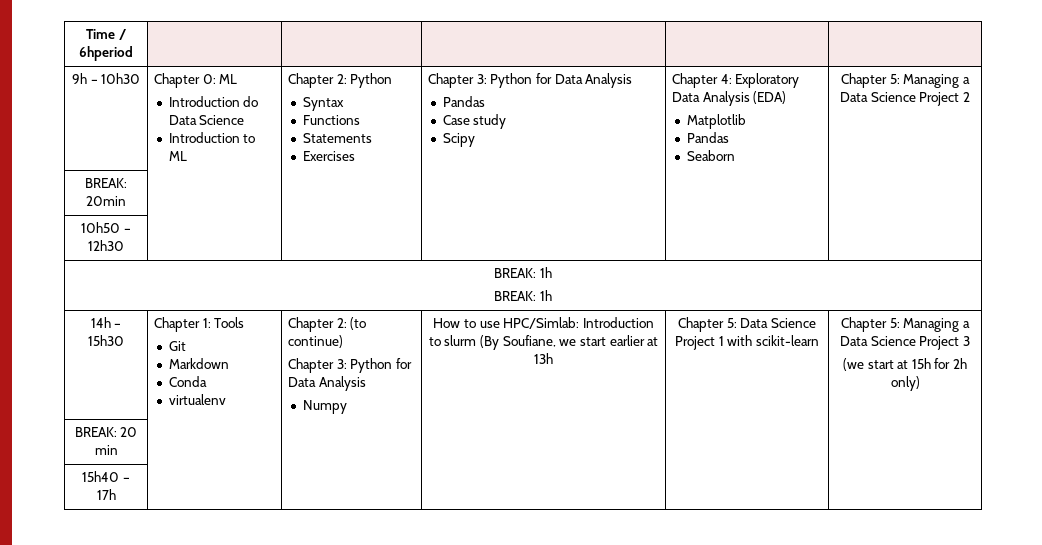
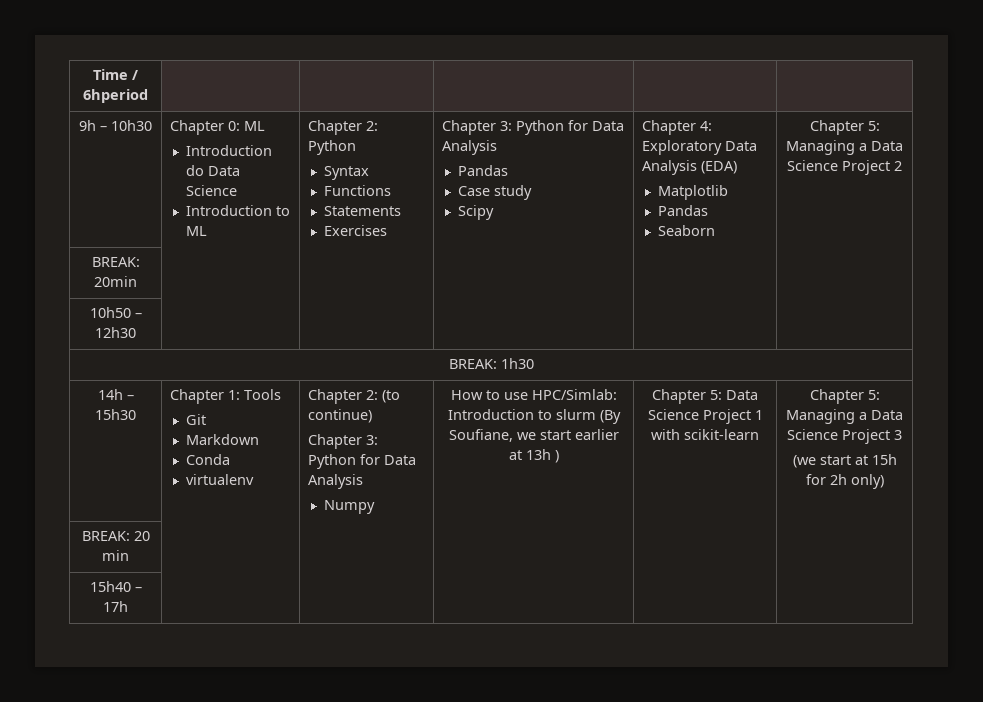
  10h50 – 12h30 | | | | |
- BREAK: 1h
- BREAK: 1h
+ BREAK: 1h30
- How to use HPC/Simlab: Introduction to slurm (By Soufiane, we start earlier at 13h
+ How to use HPC/Simlab: Introduction to slurm (By Soufiane, we start earlier at 13h )

